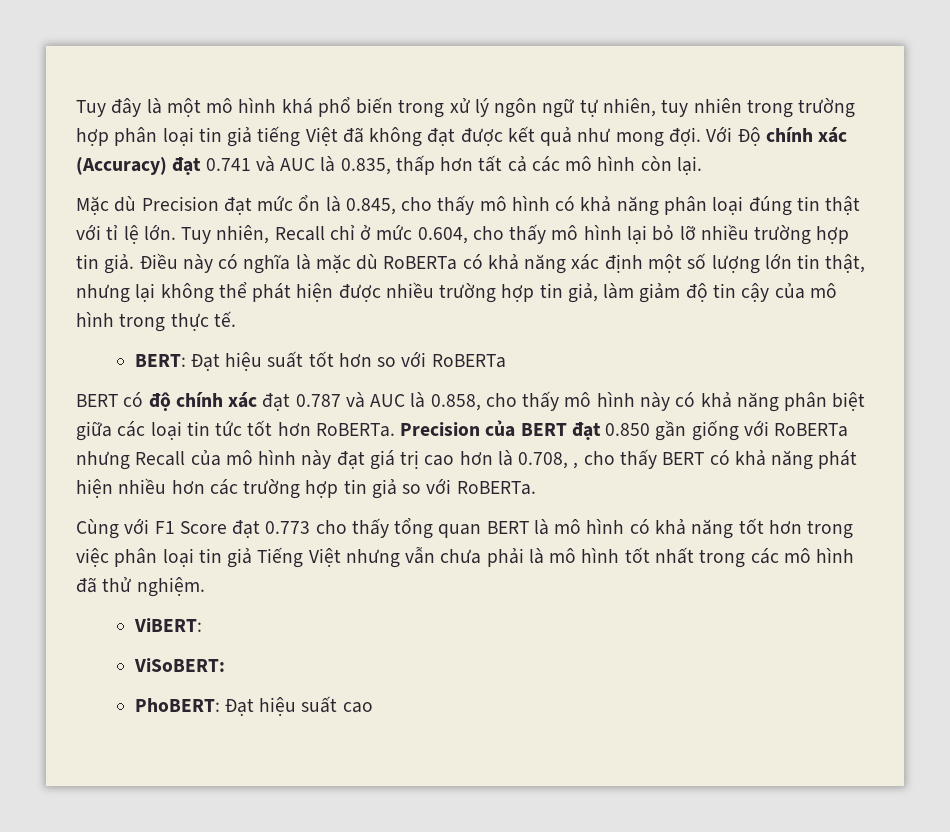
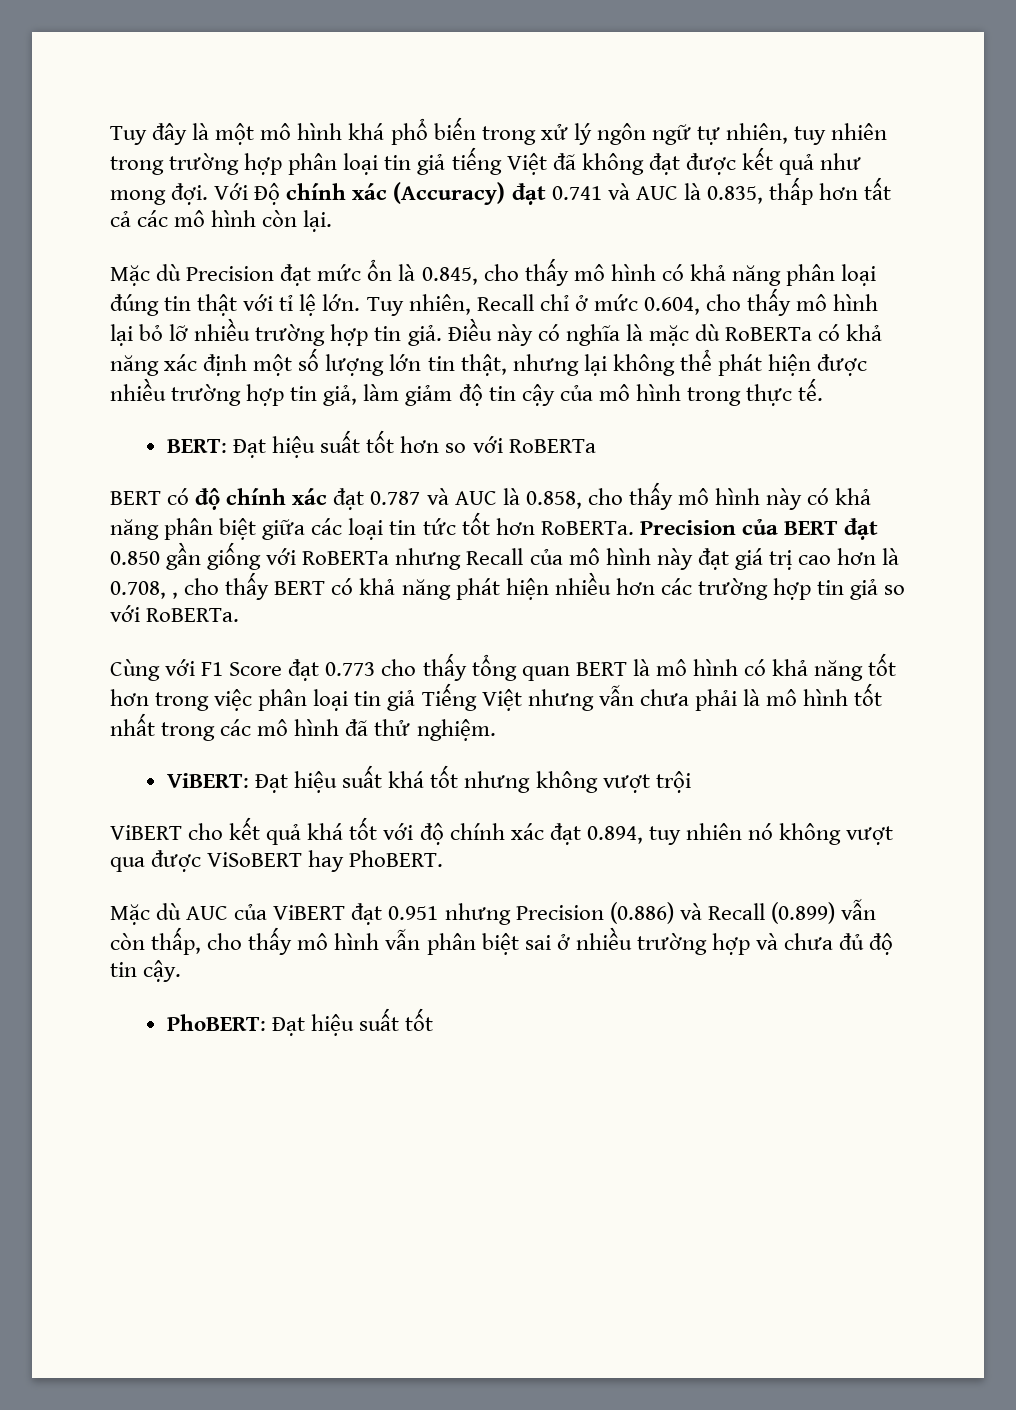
- ViBERT:
- ViSoBERT:
+ ViBERT: Đạt hiệu suất khá tốt nhưng không vượt trội
+ ViBERT cho kết quả khá tốt với độ chính xác đạt 0.894, tuy nhiên nó không vượt qua được ViSoBERT hay PhoBERT.
+ Mặc dù AUC của ViBERT đạt 0.951 nhưng Precision (0.886) và Recall (0.899) vẫn còn thấp, cho thấy mô hình vẫn phân biệt sai ở nhiều trường hợp và chưa đủ độ tin cậy.
- PhoBERT: Đạt hiệu suất cao
+ PhoBERT: Đạt hiệu suất tốt

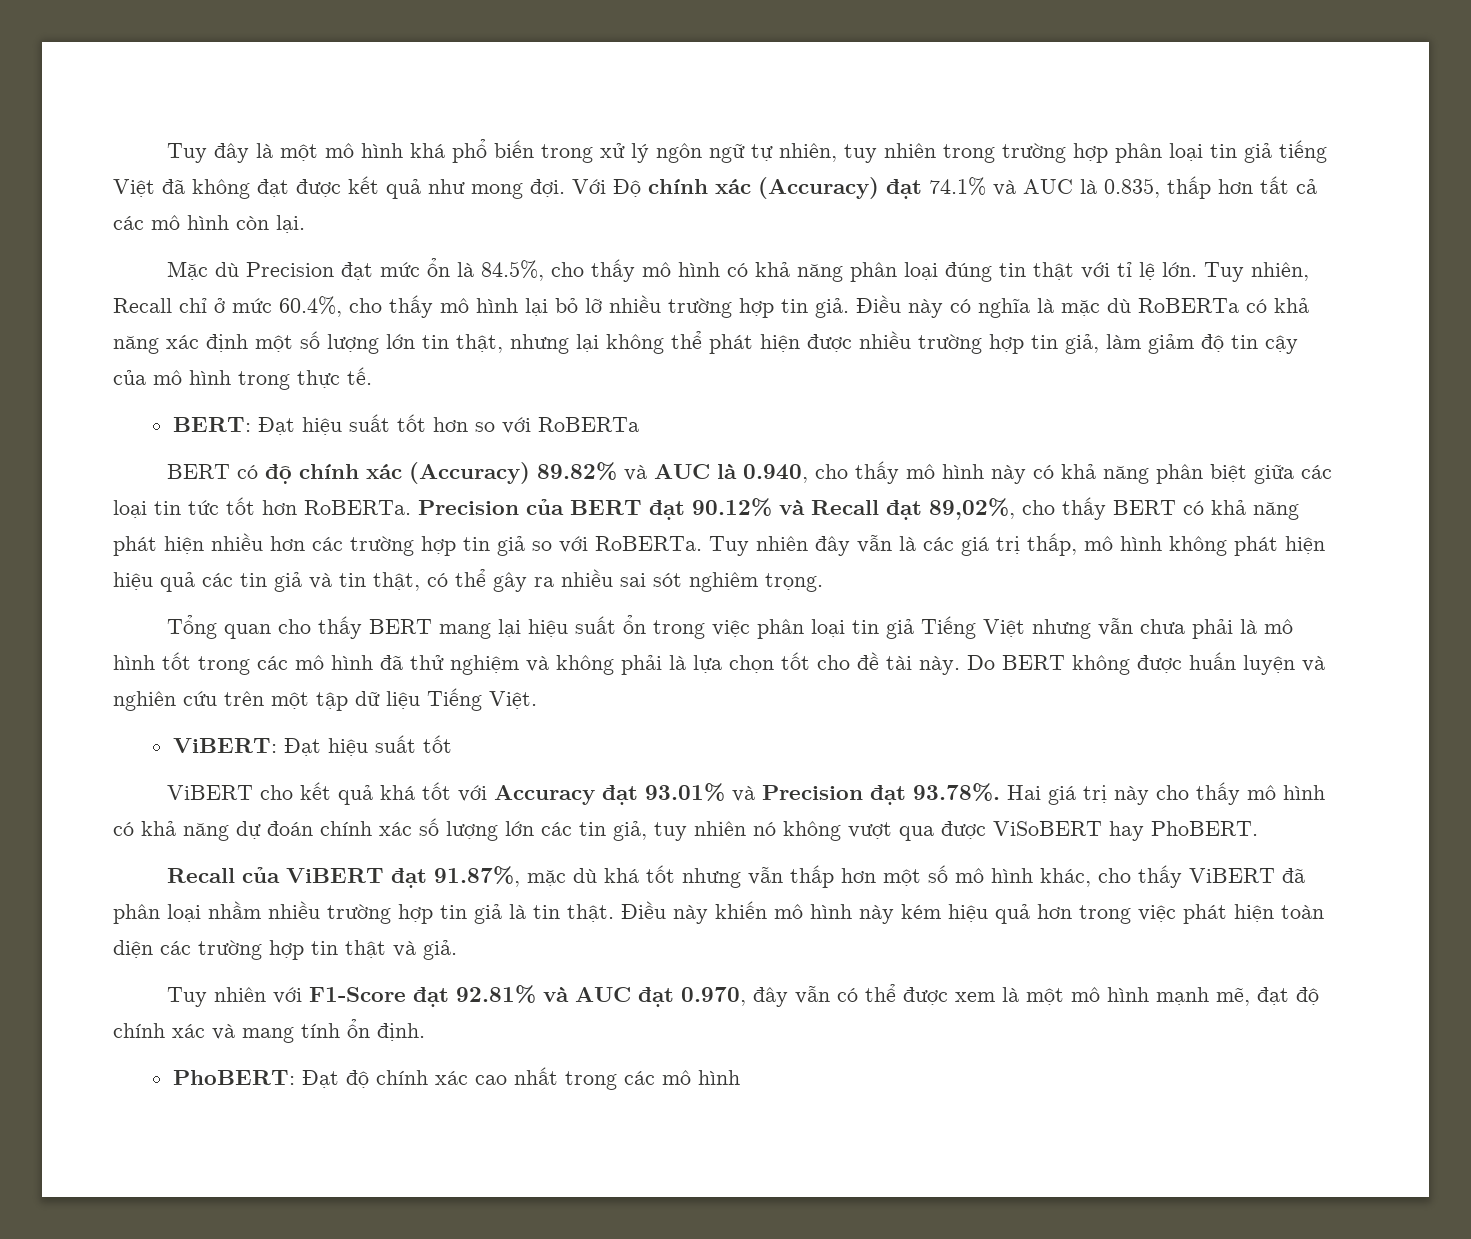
- Với Độ chính xác (Accuracy) đạt 0.741 và AUC là 0.835, thấp hơn tất cả các mô hình còn lại.
+ Với Độ chính xác (Accuracy) đạt 74.1% và AUC là 0.835, thấp hơn tất cả các mô hình còn lại.
- Mặc dù Precision đạt mức ổn là 0.845, cho thấy mô hình có khả năng phân loại đúng tin thật với tỉ lệ lớn.
+ Mặc dù Precision đạt mức ổn là 84.5%, cho thấy mô hình có khả năng phân loại đúng tin thật với tỉ lệ lớn.
- Tuy nhiên, Recall chỉ ở mức 0.604, cho thấy mô hình lại bỏ lỡ nhiều trường hợp tin giả.
+ Tuy nhiên, Recall chỉ ở mức 60.4%, cho thấy mô hình lại bỏ lỡ nhiều trường hợp tin giả.
- BERT có độ chính xác đạt 0.787 và AUC là 0.858, cho thấy mô hình này có khả năng phân biệt giữa các loại tin tức tốt hơn RoBERTa.
+ BERT có độ chính xác (Accuracy) 89.82% và AUC là 0.940, cho thấy mô hình này có khả năng phân biệt giữa các loại tin tức tốt hơn RoBERTa.
- Precision của BERT đạt 0.850 gần giống với RoBERTa nhưng Recall của mô hình này đạt giá trị cao hơn là 0.708, , cho thấy BERT có khả năng phát hiện nhiều hơn các trường hợp tin giả so với RoBERTa.
- Cùng với F1 Score đạt 0.773 cho thấy tổng quan BERT là mô hình có khả năng tốt hơn trong việc phân loại tin giả Tiếng Việt nhưng vẫn chưa phải là mô hình tốt nhất trong các mô hình đã thử nghiệm.
+ Precision của BERT đạt 90.12% và Recall đạt 89,02%, cho thấy BERT có khả năng phát hiện nhiều hơn các trường hợp tin giả so với RoBERTa. Tuy nhiên đây vẫn là các giá trị thấp, mô hình không phát hiện hiệu quả các tin giả và tin thật, có thể gây ra nhiều sai sót nghiêm trọng.
+ Tổng quan cho thấy BERT mang lại hiệu suất ổn trong việc phân loại tin giả Tiếng Việt nhưng vẫn chưa phải là mô hình tốt trong các mô hình đã thử nghiệm và không phải là lựa chọn tốt cho đề tài này. Do BERT không được huấn luyện và nghiên cứu trên một tập dữ liệu Tiếng Việt.
- ViBERT: Đạt hiệu suất khá tốt nhưng không vượt trội
+ ViBERT: Đạt hiệu suất tốt
- ViBERT cho kết quả khá tốt với độ chính xác đạt 0.894, tuy nhiên nó không vượt qua được ViSoBERT hay PhoBERT.
+ ViBERT cho kết quả khá tốt với Accuracy đạt 93.01% và Precision đạt 93.78%. Hai giá trị này cho thấy mô hình có khả năng dự đoán chính xác số lượng lớn các tin giả, tuy nhiên nó không vượt qua được ViSoBERT hay PhoBERT.
- Mặc dù AUC của ViBERT đạt 0.951 nhưng Precision (0.886) và Recall (0.899) vẫn còn thấp, cho thấy mô hình vẫn phân biệt sai ở nhiều trường hợp và chưa đủ độ tin cậy.
- PhoBERT: Đạt hiệu suất tốt
+ Recall của ViBERT đạt 91.87%, mặc dù khá tốt nhưng vẫn thấp hơn một số mô hình khác, cho thấy ViBERT đã phân loại nhầm nhiều trường hợp tin giả là tin thật. Điều này khiến mô hình này kém hiệu quả hơn trong việc phát hiện toàn diện các trường hợp tin thật và giả.
+ Tuy nhiên với F1-Score đạt 92.81% và AUC đạt 0.970, đây vẫn có thể được xem là một mô hình mạnh mẽ, đạt độ chính xác và mang tính ổn định.
+ PhoBERT: Đạt độ chính xác cao nhất trong các mô hình

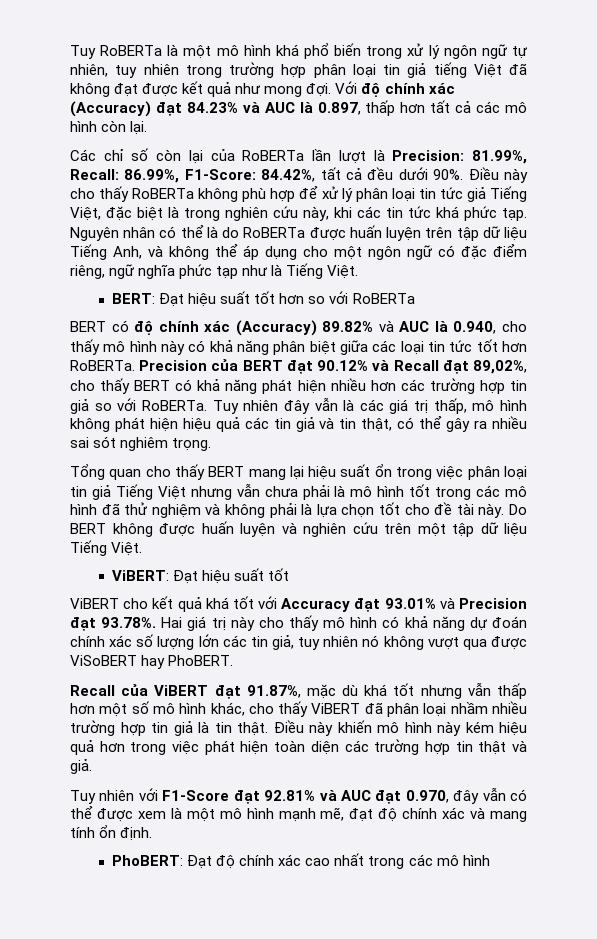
- Tuy đây là một mô hình khá phổ biến trong xử lý ngôn ngữ tự nhiên, tuy nhiên trong trường hợp phân loại tin giả tiếng Việt đã không đạt được kết quả như mong đợi.
+ Tuy RoBERTa là một mô hình khá phổ biến trong xử lý ngôn ngữ tự nhiên, tuy nhiên trong trường hợp phân loại tin giả tiếng Việt đã không đạt được kết quả như mong đợi.
- Với Độ chính xác (Accuracy) đạt 74.1% và AUC là 0.835, thấp hơn tất cả các mô hình còn lại.
+ Với độ chính xác (Accuracy) đạt 84.23% và AUC là 0.897, thấp hơn tất cả các mô hình còn lại.
- Mặc dù Precision đạt mức ổn là 84.5%, cho thấy mô hình có khả năng phân loại đúng tin thật với tỉ lệ lớn. Tuy nhiên, Recall chỉ ở mức 60.4%, cho thấy mô hình lại bỏ lỡ nhiều trường hợp tin giả. Điều này có nghĩa là mặc dù RoBERTa có khả năng xác định một số lượng lớn tin thật, nhưng lại không thể phát hiện được nhiều trường hợp tin giả, làm giảm độ tin cậy của mô hình trong thực tế.
+ Các chỉ số còn lại của RoBERTa lần lượt là Precision: 81.99%, Recall: 86.99%, F1-Score: 84.42%, tất cả đều dưới 90%. Điều này cho thấy RoBERTa không phù hợp để xử lý phân loại tin tức giả Tiếng Việt, đặc biệt là trong nghiên cứu này, khi các tin tức khá phức tạp. Nguyên nhân có thể là do RoBERTa được huấn luyện trên tập dữ liệu Tiếng Anh, và không thể áp dụng cho một ngôn ngữ có đặc điểm riêng, ngữ nghĩa phức tạp như là Tiếng Việt.

